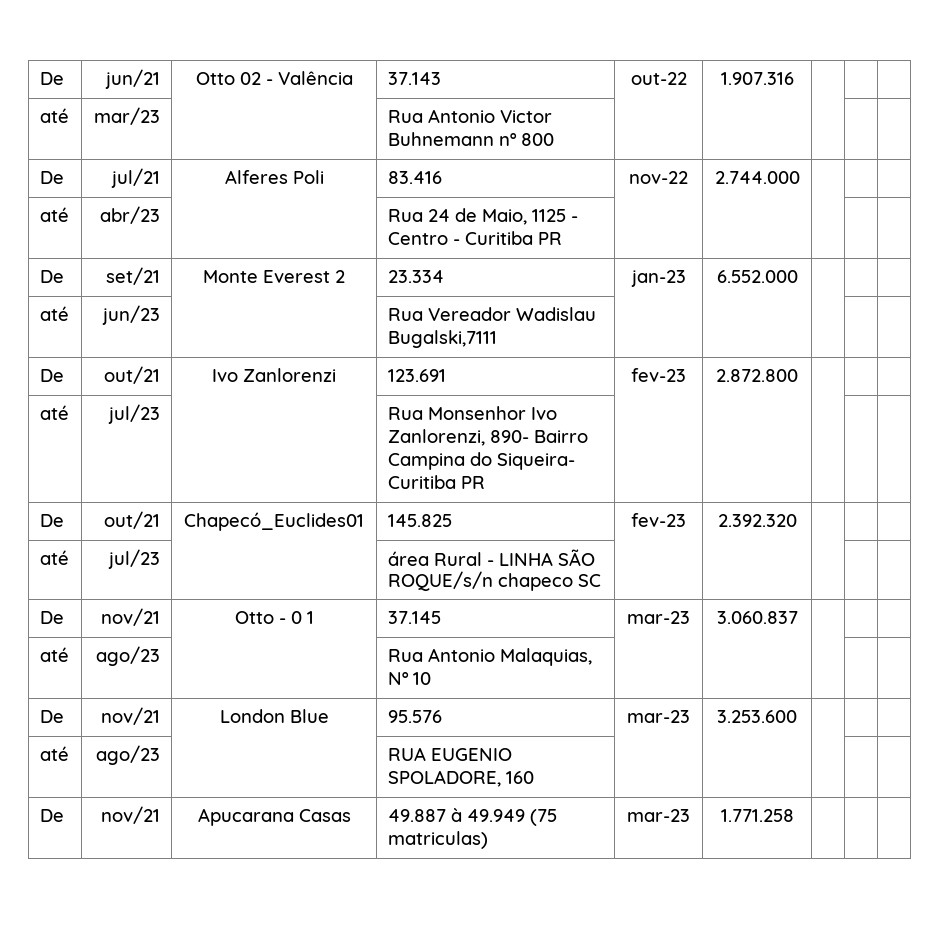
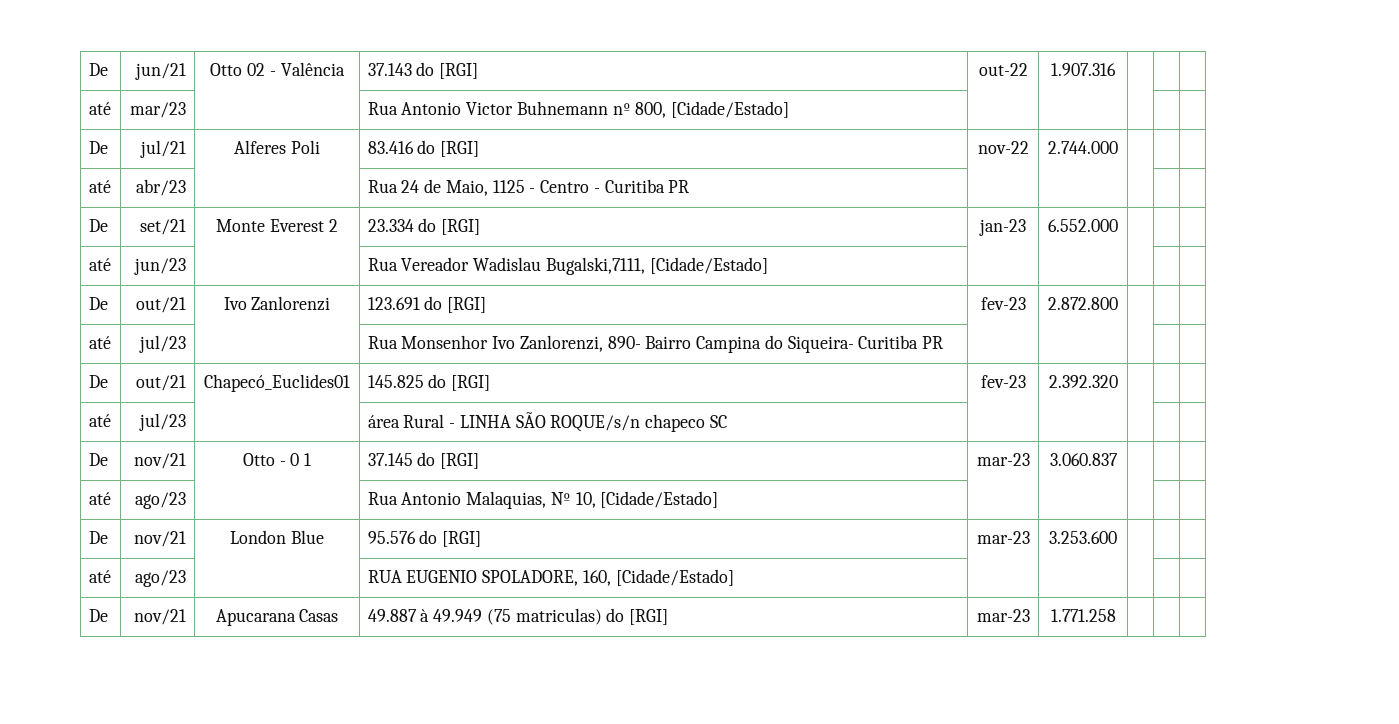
- De | jun/21 | Otto 02 - Valência | 37.143 | out-22 | 1.907.316 | | |
+ De | jun/21 | Otto 02 - Valência | 37.143 do [RGI] | out-22 | 1.907.316 | | |
- até | mar/23 | | Rua Antonio Victor Buhnemann nº 800 | | | | |
+ até | mar/23 | | Rua Antonio Victor Buhnemann nº 800, [Cidade/Estado] | | | | |
- De | jul/21 | Alferes Poli | 83.416 | nov-22 | 2.744.000 | | |
+ De | jul/21 | Alferes Poli | 83.416 do [RGI] | nov-22 | 2.744.000 | | |
- De | set/21 | Monte Everest 2 | 23.334 | jan-23 | 6.552.000 | | |
+ De | set/21 | Monte Everest 2 | 23.334 do [RGI] | jan-23 | 6.552.000 | | |
- até | jun/23 | | Rua Vereador Wadislau Bugalski,7111 | | | | |
+ até | jun/23 | | Rua Vereador Wadislau Bugalski,7111, [Cidade/Estado] | | | | |
- De | out/21 | Ivo Zanlorenzi | 123.691 | fev-23 | 2.872.800 | | |
+ De | out/21 | Ivo Zanlorenzi | 123.691 do [RGI] | fev-23 | 2.872.800 | | |
- De | out/21 | Chapecó_Euclides01 | 145.825 | fev-23 | 2.392.320 | | |
+ De | out/21 | Chapecó_Euclides01 | 145.825 do [RGI] | fev-23 | 2.392.320 | | |
- De | nov/21 | Otto - 0 1 | 37.145 | mar-23 | 3.060.837 | | |
+ De | nov/21 | Otto - 0 1 | 37.145 do [RGI] | mar-23 | 3.060.837 | | |
- até | ago/23 | | Rua Antonio Malaquias, Nº 10 | | | | |
+ até | ago/23 | | Rua Antonio Malaquias, Nº 10, [Cidade/Estado] | | | | |
- De | nov/21 | London Blue | 95.576 | mar-23 | 3.253.600 | | |
+ De | nov/21 | London Blue | 95.576 do [RGI] | mar-23 | 3.253.600 | | |
- até | ago/23 | | RUA EUGENIO SPOLADORE, 160 | | | | |
+ até | ago/23 | | RUA EUGENIO SPOLADORE, 160, [Cidade/Estado] | | | | |
- De | nov/21 | Apucarana Casas | 49.887 à 49.949 (75 matriculas) | mar-23 | 1.771.258 | | |
+ De | nov/21 | Apucarana Casas | 49.887 à 49.949 (75 matriculas) do [RGI] | mar-23 | 1.771.258 | | |

